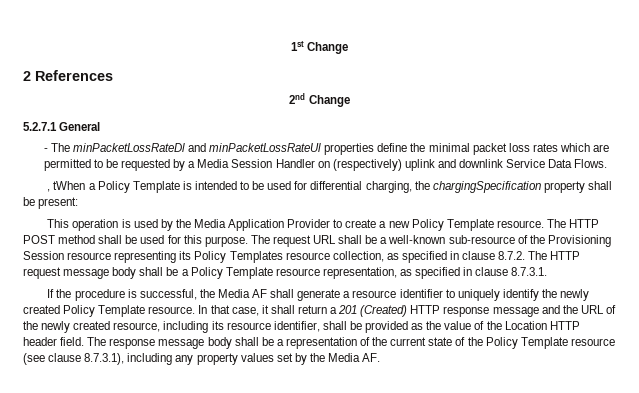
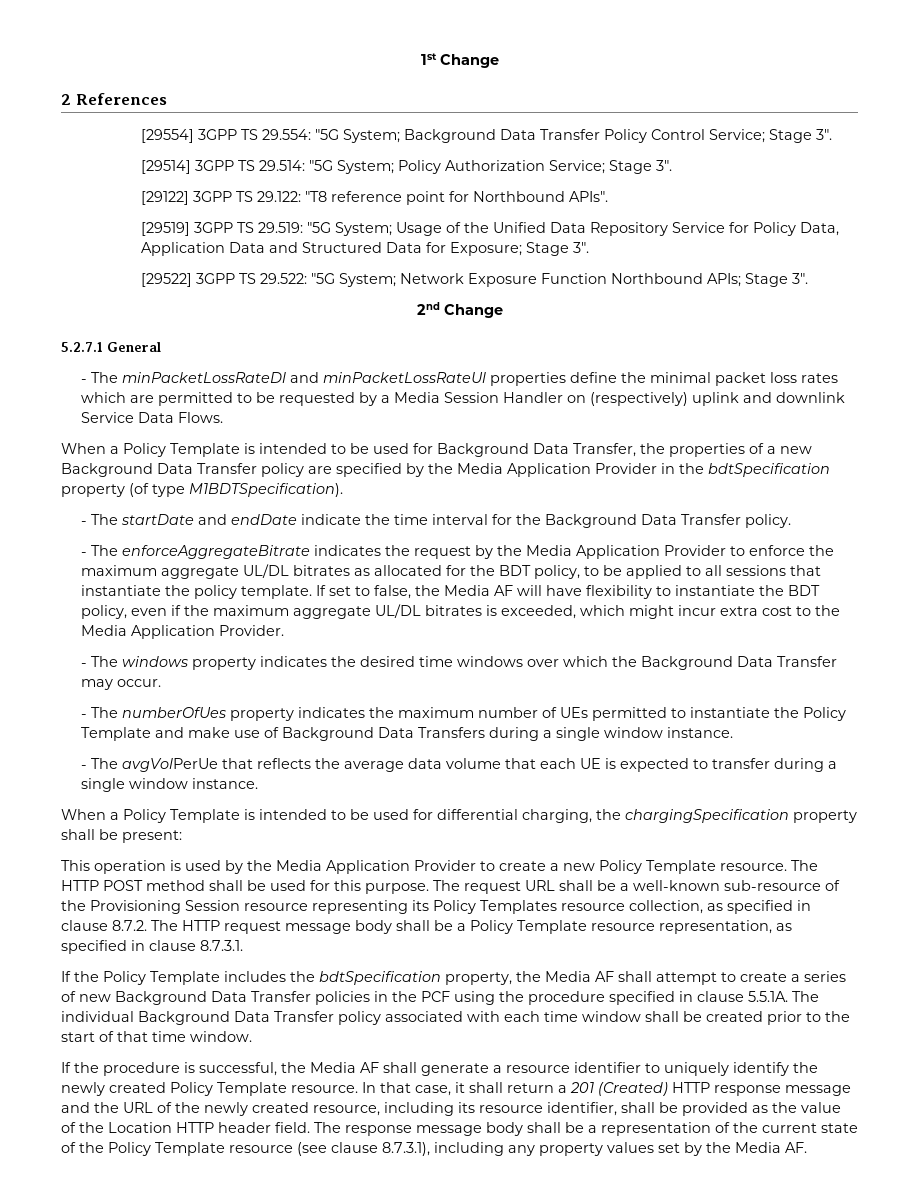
+ [29554] 3GPP TS 29.554: "5G System; Background Data Transfer Policy Control Service; Stage 3".
+ [29514] 3GPP TS 29.514: "5G System; Policy Authorization Service; Stage 3".
+ [29122] 3GPP TS 29.122: "T8 reference point for Northbound APIs".
+ [29519] 3GPP TS 29.519: "5G System; Usage of the Unified Data Repository Service for Policy Data, Application Data and Structured Data for Exposure; Stage 3".
+ [29522] 3GPP TS 29.522: "5G System; Network Exposure Function Northbound APIs; Stage 3".
- , tWhen a Policy Template is intended to be used for differential charging, the chargingSpecification property shall be present:
+ When a Policy Template is intended to be used for Background Data Transfer, the properties of a new Background Data Transfer policy are specified by the Media Application Provider in the bdtSpecification property (of type M1BDTSpecification).
+ - The startDate and endDate indicate the time interval for the Background Data Transfer policy.
+ - The enforceAggregateBitrate indicates the request by the Media Application Provider to enforce the maximum aggregate UL/DL bitrates as allocated for the BDT policy, to be applied to all sessions that instantiate the policy template. If set to false, the Media AF will have flexibility to instantiate the BDT policy, even if the maximum aggregate UL/DL bitrates is exceeded, which might incur extra cost to the Media Application Provider.
+ - The windows property indicates the desired time windows over which the Background Data Transfer may occur.
+ - The numberOfUes property indicates the maximum number of UEs permitted to instantiate the Policy Template and make use of Background Data Transfers during a single window instance.
+ - The avgVolPerUe that reflects the average data volume that each UE is expected to transfer during a single window instance.
+ When a Policy Template is intended to be used for differential charging, the chargingSpecification property shall be present:
+ If the Policy Template includes the bdtSpecification property, the Media AF shall attempt to create a series of new Background Data Transfer policies in the PCF using the procedure specified in clause 5.5.1A. The individual Background Data Transfer policy associated with each time window shall be created prior to the start of that time window.

